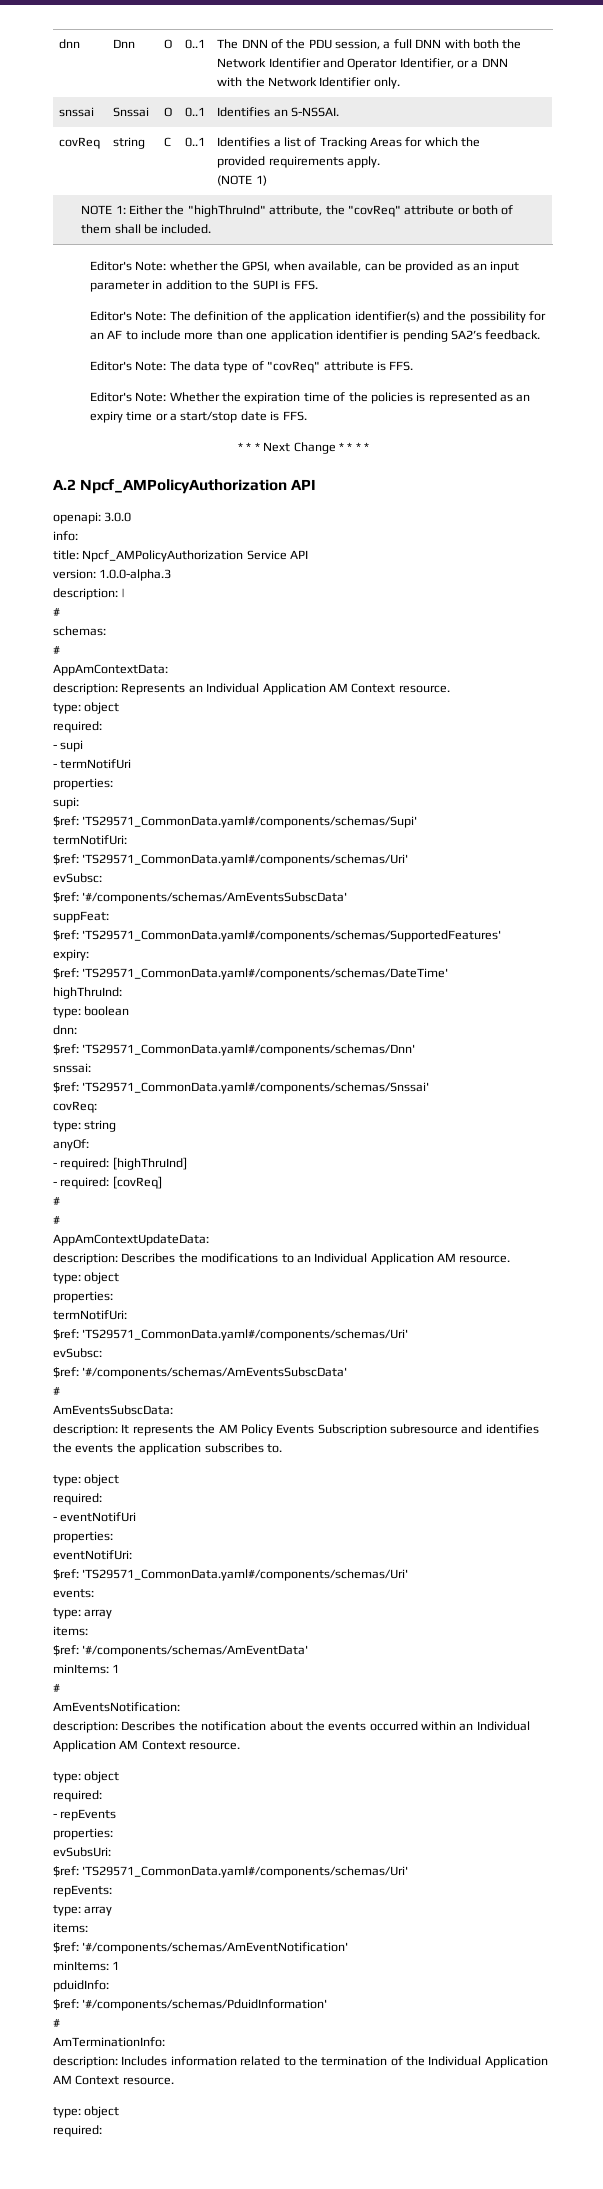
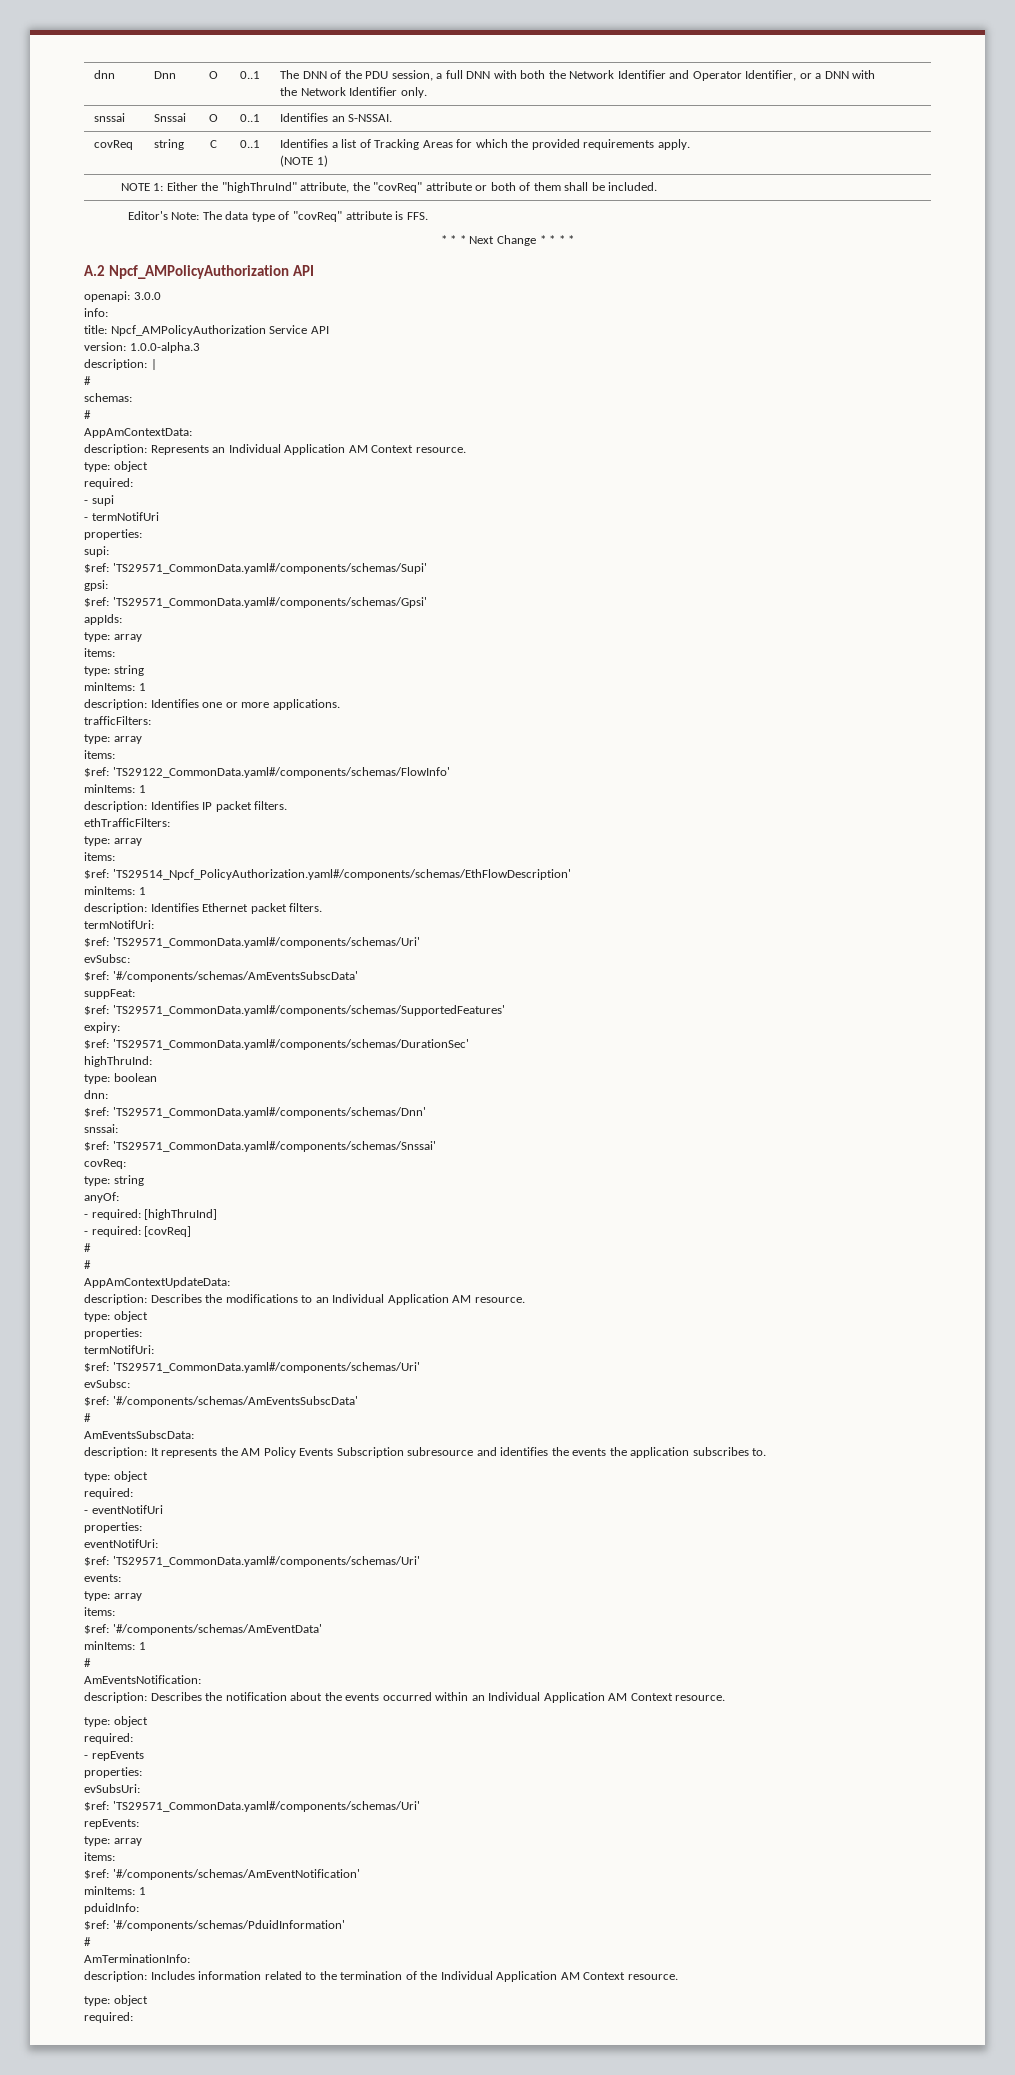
- Editor's Note: whether the GPSI, when available, can be provided as an input parameter in addition to the SUPI is FFS.
- Editor's Note: The definition of the application identifier(s) and the possibility for an AF to include more than one application identifier is pending SA2’s feedback.
- Editor's Note: Whether the expiration time of the policies is represented as an expiry time or a start/stop date is FFS.
+ gpsi:
+ $ref: 'TS29571_CommonData.yaml#/components/schemas/Gpsi'
+ appIds:
+ type: array
+ items:
+ type: string
+ minItems: 1
+ description: Identifies one or more applications.
+ trafficFilters:
+ type: array
+ items:
+ $ref: 'TS29122_CommonData.yaml#/components/schemas/FlowInfo'
+ minItems: 1
+ description: Identifies IP packet filters.
+ ethTrafficFilters:
+ type: array
+ items:
+ $ref: 'TS29514_Npcf_PolicyAuthorization.yaml#/components/schemas/EthFlowDescription'
+ minItems: 1
+ description: Identifies Ethernet packet filters.
- $ref: 'TS29571_CommonData.yaml#/components/schemas/DateTime'
+ $ref: 'TS29571_CommonData.yaml#/components/schemas/DurationSec'

